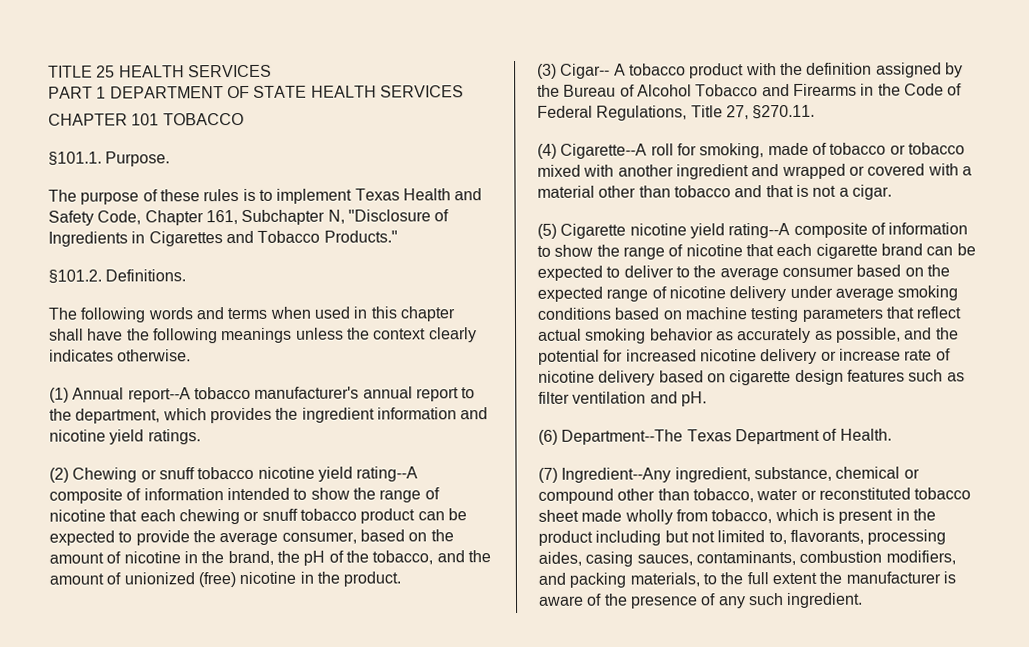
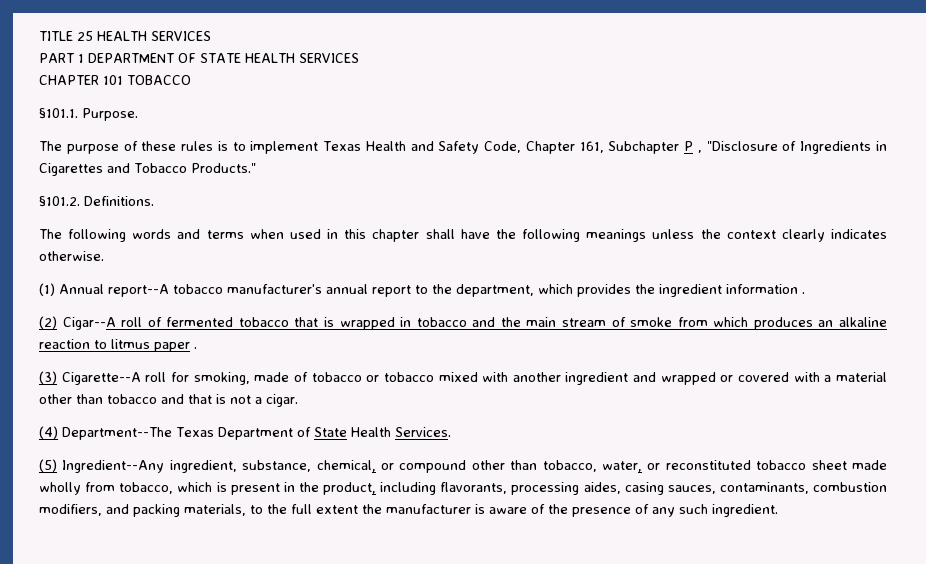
- The purpose of these rules is to implement Texas Health and Safety Code, Chapter 161, Subchapter N, "Disclosure of Ingredients in Cigarettes and Tobacco Products."
+ The purpose of these rules is to implement Texas Health and Safety Code, Chapter 161, Subchapter P , "Disclosure of Ingredients in Cigarettes and Tobacco Products."
- (1) Annual report--A tobacco manufacturer's annual report to the department, which provides the ingredient information and nicotine yield ratings.
- (2) Chewing or snuff tobacco nicotine yield rating--A composite of information intended to show the range of nicotine that each chewing or snuff tobacco product can be expected to provide the average consumer, based on the amount of nicotine in the brand, the pH of the tobacco, and the amount of unionized (free) nicotine in the product.
- (3) Cigar-- A tobacco product with the definition assigned by the Bureau of Alcohol Tobacco and Firearms in the Code of Federal Regulations, Title 27, §270.11.
- (4) Cigarette--A roll for smoking, made of tobacco or tobacco mixed with another ingredient and wrapped or covered with a material other than tobacco and that is not a cigar.
+ (1) Annual report--A tobacco manufacturer's annual report to the department, which provides the ingredient information .
+ (2) Cigar--A roll of fermented tobacco that is wrapped in tobacco and the main stream of smoke from which produces an alkaline reaction to litmus paper .
+ (3) Cigarette--A roll for smoking, made of tobacco or tobacco mixed with another ingredient and wrapped or covered with a material other than tobacco and that is not a cigar.
- (5) Cigarette nicotine yield rating--A composite of information to show the range of nicotine that each cigarette brand can be expected to deliver to the average consumer based on the expected range of nicotine delivery under average smoking conditions based on machine testing parameters that reflect actual smoking behavior as accurately as possible, and the potential for increased nicotine delivery or increase rate of nicotine delivery based on cigarette design features such as filter ventilation and pH.
- (6) Department--The Texas Department of Health.
- (7) Ingredient--Any ingredient, substance, chemical or compound other than tobacco, water or reconstituted tobacco sheet made wholly from tobacco, which is present in the product including but not limited to, flavorants, processing aides, casing sauces, contaminants, combustion modifiers, and packing materials, to the full extent the manufacturer is aware of the presence of any such ingredient.
+ (4) Department--The Texas Department of State Health Services.
+ (5) Ingredient--Any ingredient, substance, chemical, or compound other than tobacco, water, or reconstituted tobacco sheet made wholly from tobacco, which is present in the product, including flavorants, processing aides, casing sauces, contaminants, combustion modifiers, and packing materials, to the full extent the manufacturer is aware of the presence of any such ingredient.

